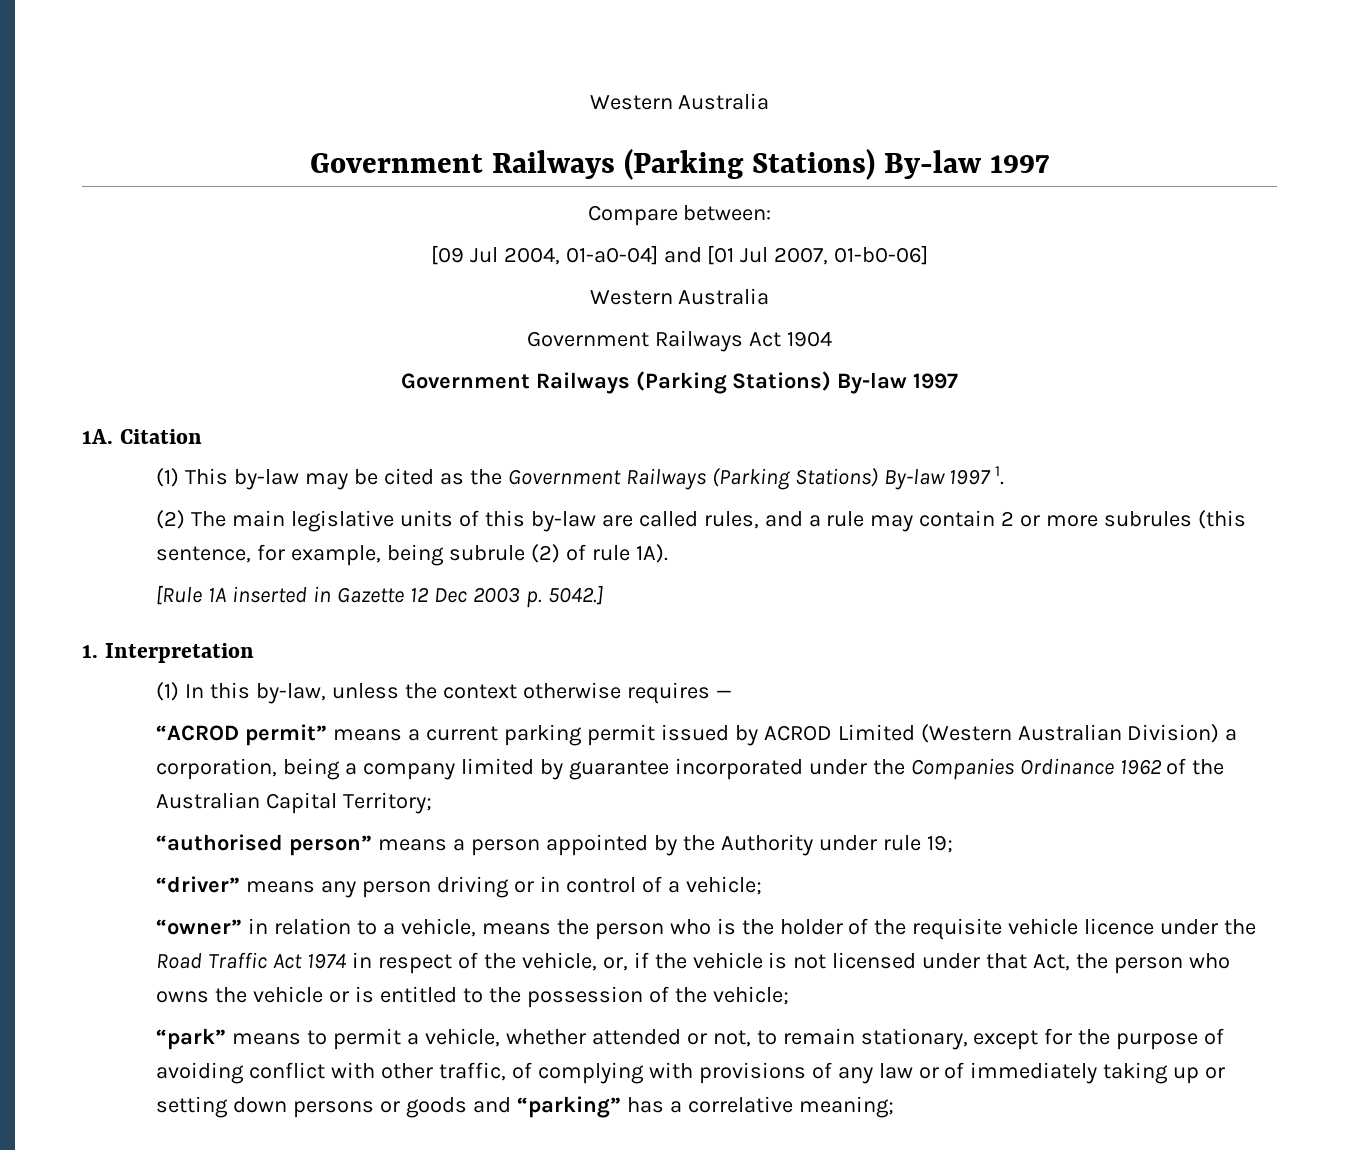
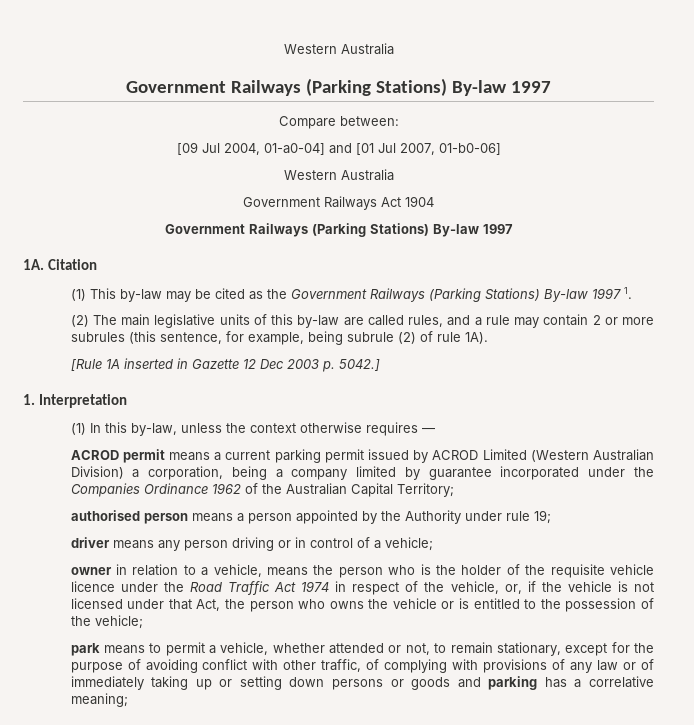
- “ACROD permit” means a current parking permit issued by ACROD Limited (Western Australian Division) a corporation, being a company limited by guarantee incorporated under the Companies Ordinance 1962 of the Australian Capital Territory;
+ ACROD permit means a current parking permit issued by ACROD Limited (Western Australian Division) a corporation, being a company limited by guarantee incorporated under the Companies Ordinance 1962 of the Australian Capital Territory;
- “authorised person” means a person appointed by the Authority under rule 19;
+ authorised person means a person appointed by the Authority under rule 19;
- “driver” means any person driving or in control of a vehicle;
+ driver means any person driving or in control of a vehicle;
- “owner” in relation to a vehicle, means the person who is the holder of the requisite vehicle licence under the Road Traffic Act 1974 in respect of the vehicle, or, if the vehicle is not licensed under that Act, the person who owns the vehicle or is entitled to the possession of the vehicle;
+ owner in relation to a vehicle, means the person who is the holder of the requisite vehicle licence under the Road Traffic Act 1974 in respect of the vehicle, or, if the vehicle is not licensed under that Act, the person who owns the vehicle or is entitled to the possession of the vehicle;
- “park” means to permit a vehicle, whether attended or not, to remain stationary, except for the purpose of avoiding conflict with other traffic, of complying with provisions of any law or of immediately taking up or setting down persons or goods and “parking” has a correlative meaning;
+ park means to permit a vehicle, whether attended or not, to remain stationary, except for the purpose of avoiding conflict with other traffic, of complying with provisions of any law or of immediately taking up or setting down persons or goods and parking has a correlative meaning;

